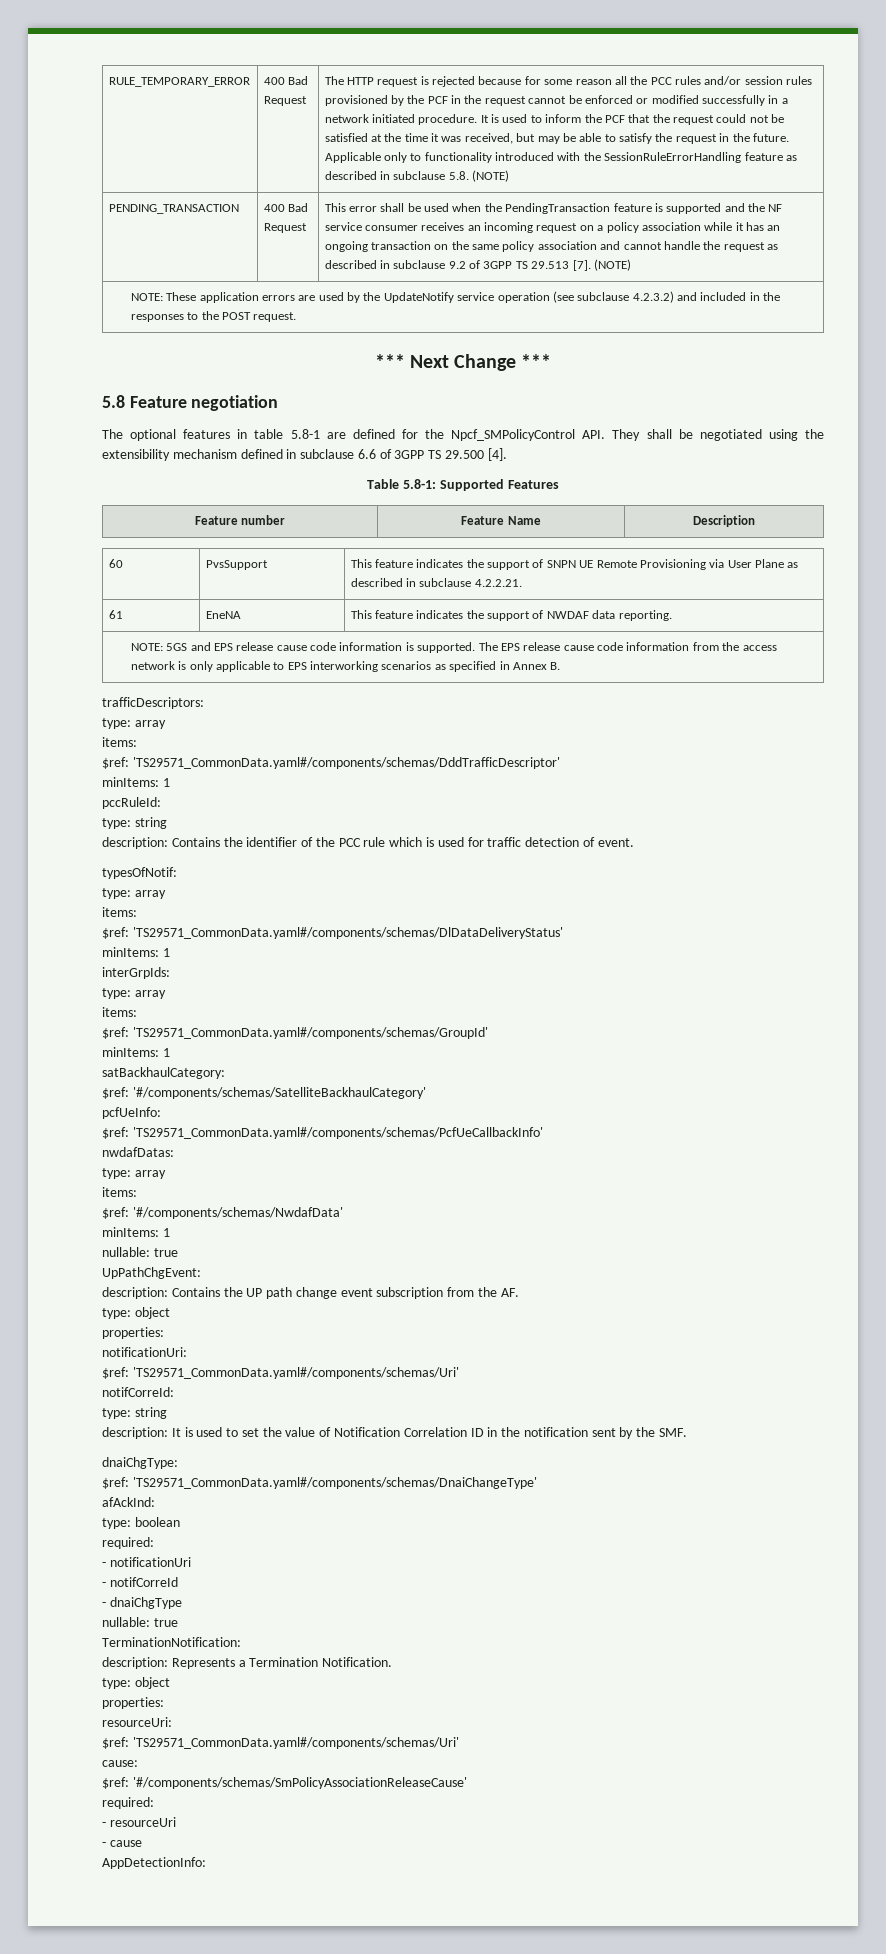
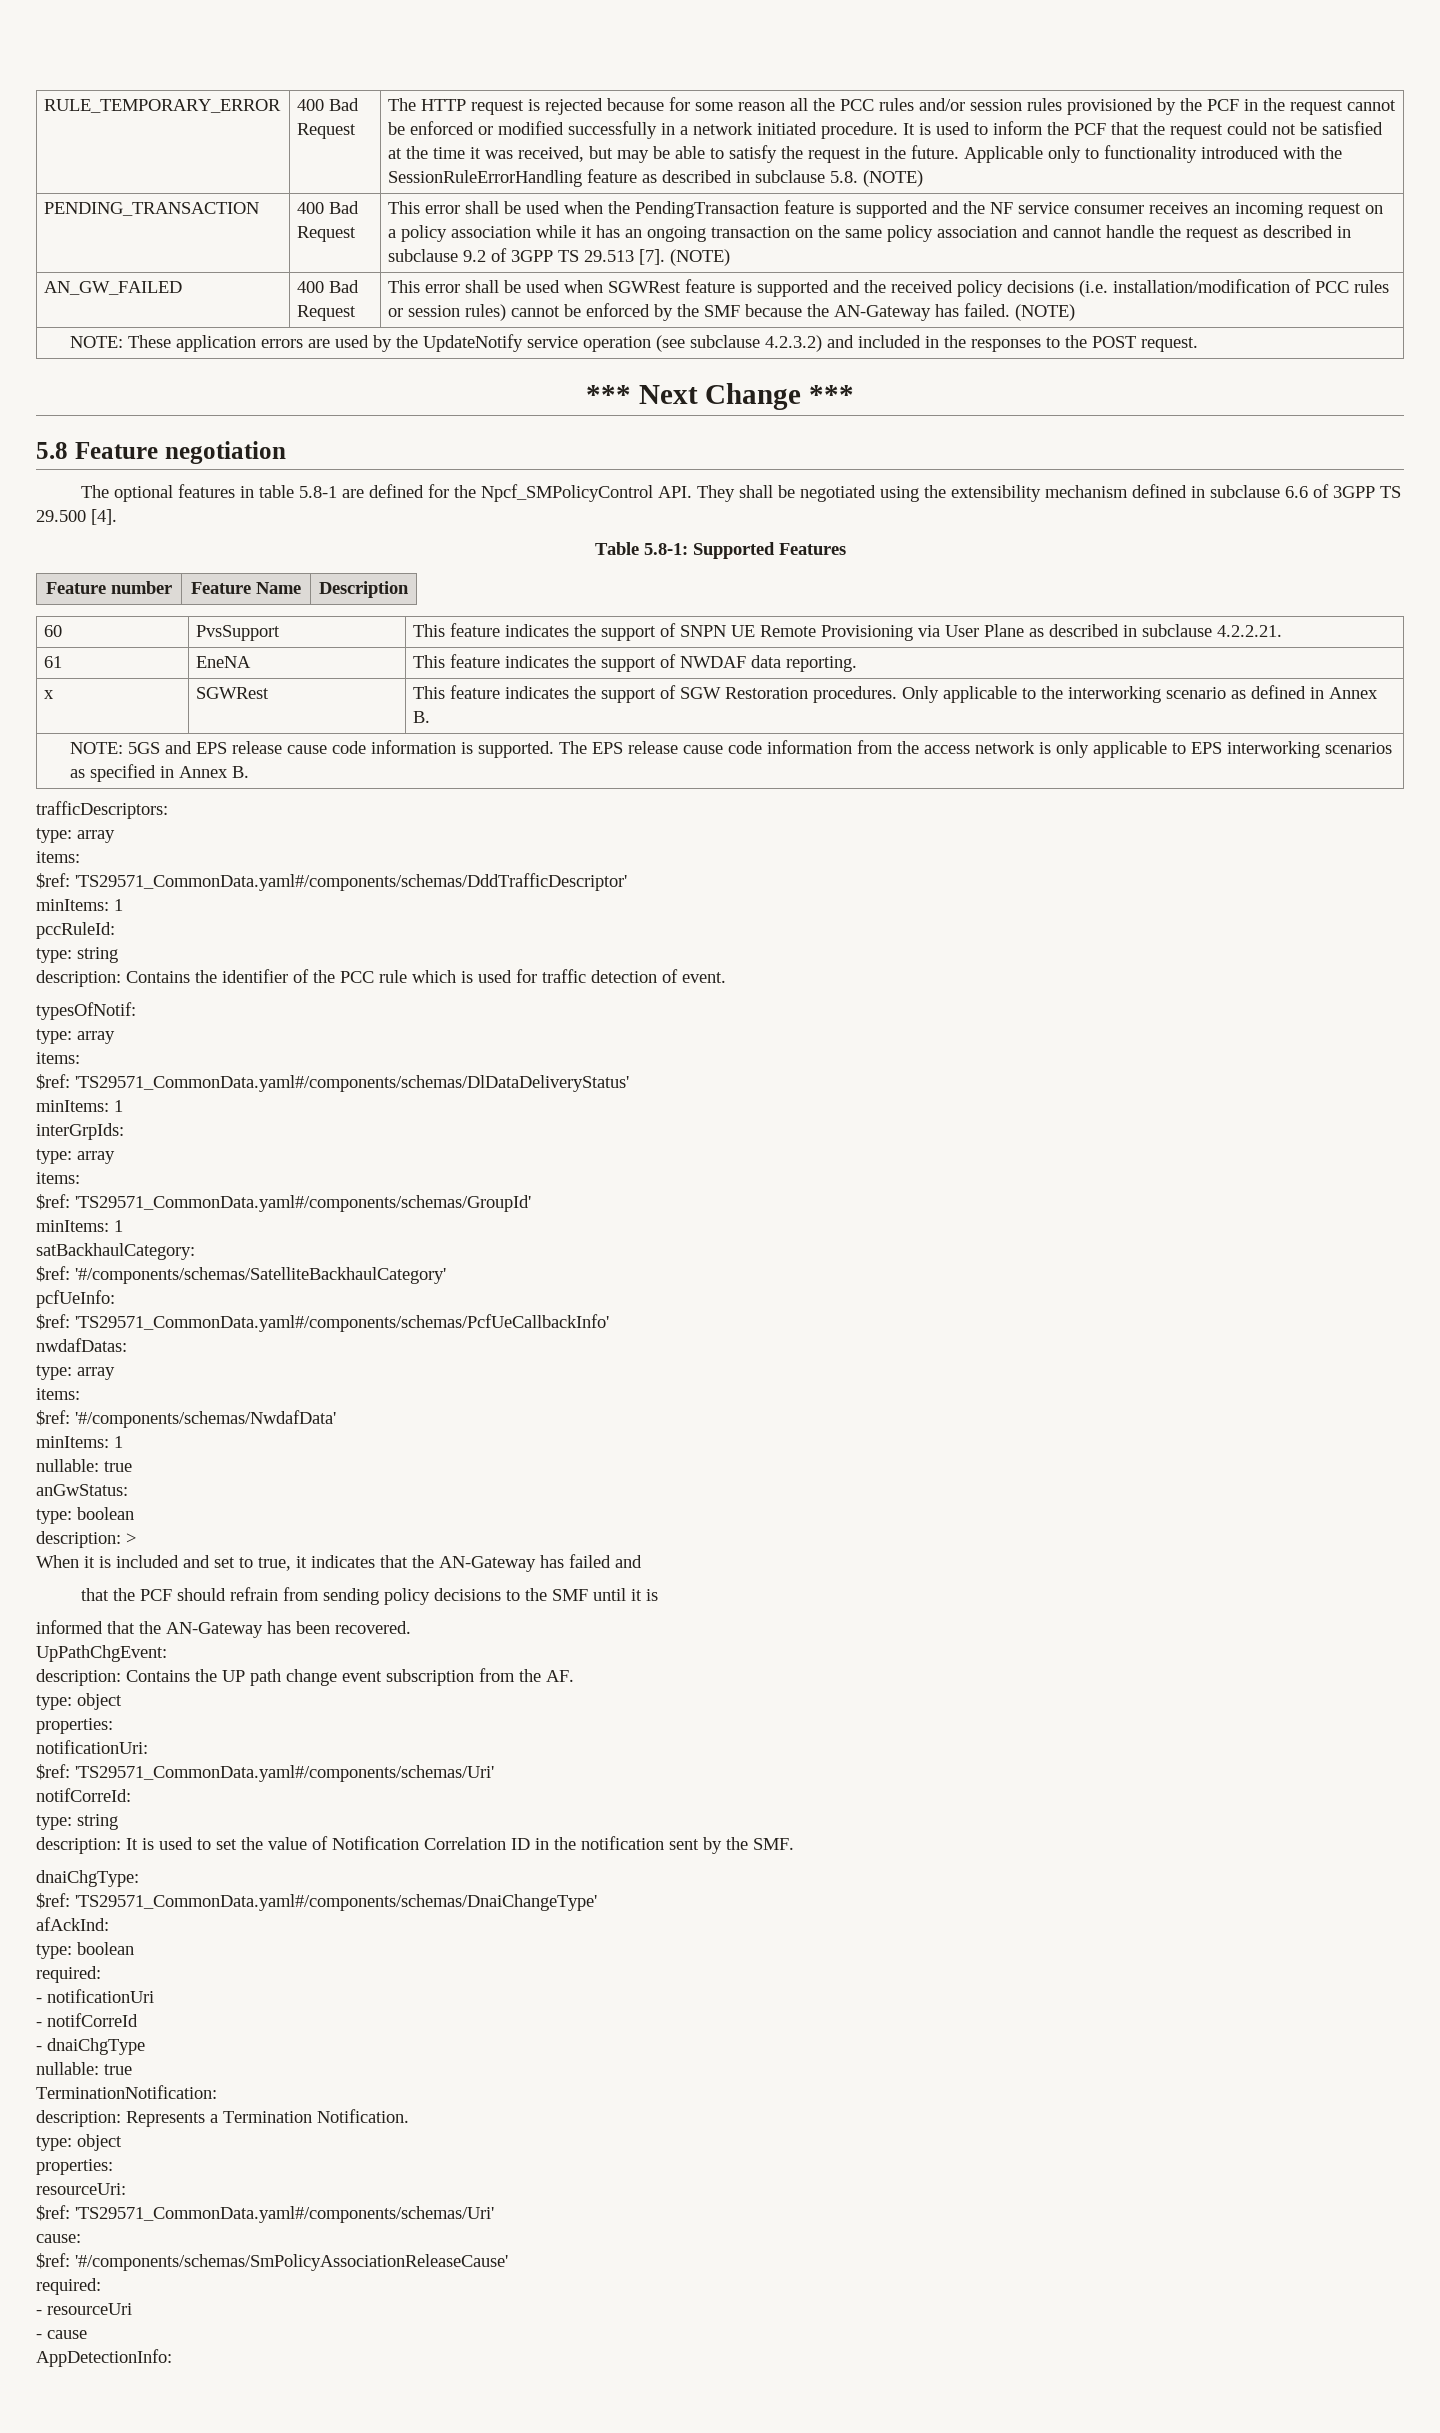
+ AN_GW_FAILED | 400 Bad Request | This error shall be used when SGWRest feature is supported and the received policy decisions (i.e. installation/modification of PCC rules or session rules) cannot be enforced by the SMF because the AN-Gateway has failed. (NOTE)
+ x | SGWRest | This feature indicates the support of SGW Restoration procedures. Only applicable to the interworking scenario as defined in Annex B.
+ anGwStatus:
+ type: boolean
+ description: >
+ When it is included and set to true, it indicates that the AN-Gateway has failed and
+ that the PCF should refrain from sending policy decisions to the SMF until it is
+ informed that the AN-Gateway has been recovered.

